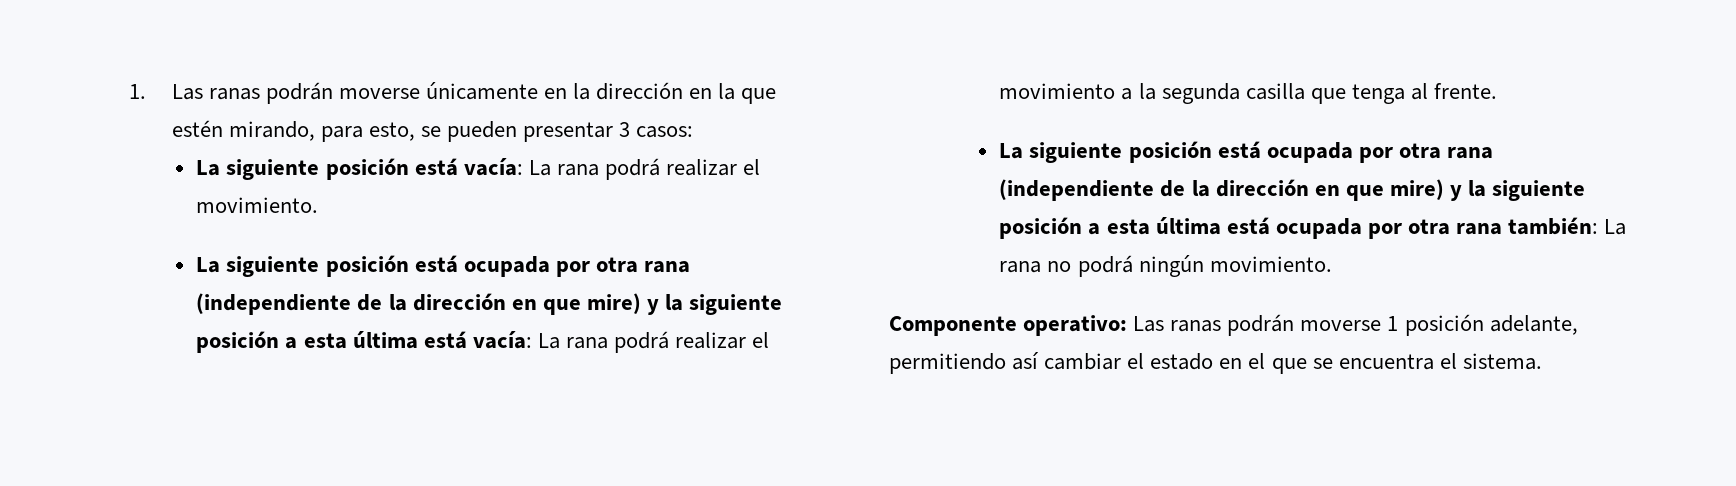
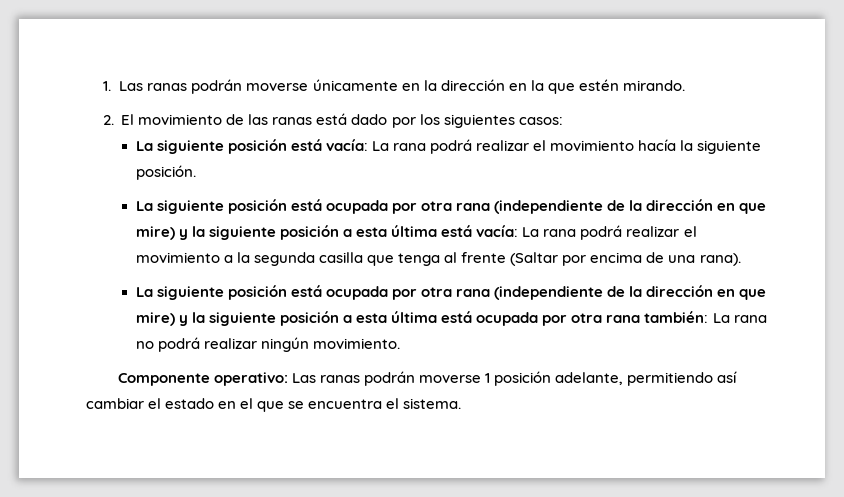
- 1. Las ranas podrán moverse únicamente en la dirección en la que estén mirando, para esto, se pueden presentar 3 casos:
+ 1. Las ranas podrán moverse únicamente en la dirección en la que estén mirando.
+ 2. El movimiento de las ranas está dado por los siguientes casos:
- La siguiente posición está vacía: La rana podrá realizar el movimiento.
+ La siguiente posición está vacía: La rana podrá realizar el movimiento hacía la siguiente posición.
- La siguiente posición está ocupada por otra rana (independiente de la dirección en que mire) y la siguiente posición a esta última está vacía: La rana podrá realizar el movimiento a la segunda casilla que tenga al frente.
+ La siguiente posición está ocupada por otra rana (independiente de la dirección en que mire) y la siguiente posición a esta última está vacía: La rana podrá realizar el movimiento a la segunda casilla que tenga al frente (Saltar por encima de una rana).
- La siguiente posición está ocupada por otra rana (independiente de la dirección en que mire) y la siguiente posición a esta última está ocupada por otra rana también: La rana no podrá ningún movimiento.
+ La siguiente posición está ocupada por otra rana (independiente de la dirección en que mire) y la siguiente posición a esta última está ocupada por otra rana también: La rana no podrá realizar ningún movimiento.

